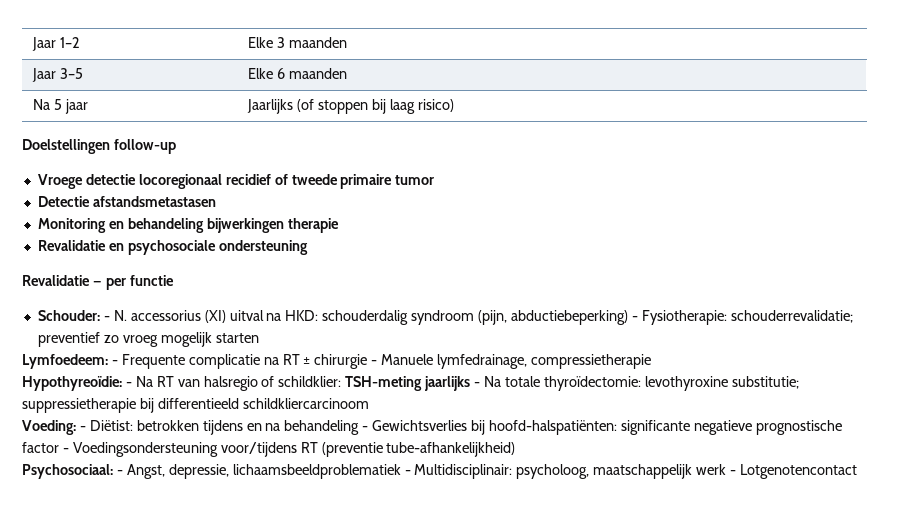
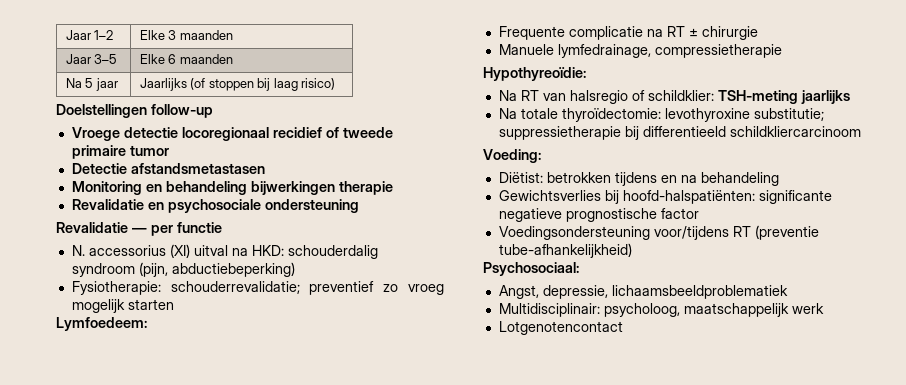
- Schouder: - N. accessorius (XI) uitval na HKD: schouderdalig syndroom (pijn, abductiebeperking) - Fysiotherapie: schouderrevalidatie; preventief zo vroeg mogelijk starten
+ N. accessorius (XI) uitval na HKD: schouderdalig syndroom (pijn, abductiebeperking)
+ Fysiotherapie: schouderrevalidatie; preventief zo vroeg mogelijk starten
- Lymfoedeem: - Frequente complicatie na RT ± chirurgie - Manuele lymfedrainage, compressietherapie
+ Lymfoedeem:
+ Frequente complicatie na RT ± chirurgie
+ Manuele lymfedrainage, compressietherapie
- Hypothyreoïdie: - Na RT van halsregio of schildklier: TSH-meting jaarlijks - Na totale thyroïdectomie: levothyroxine substitutie; suppressietherapie bij differentieeld schildkliercarcinoom
+ Hypothyreoïdie:
+ Na RT van halsregio of schildklier: TSH-meting jaarlijks
+ Na totale thyroïdectomie: levothyroxine substitutie; suppressietherapie bij differentieeld schildkliercarcinoom
- Voeding: - Diëtist: betrokken tijdens en na behandeling - Gewichtsverlies bij hoofd-halspatiënten: significante negatieve prognostische factor - Voedingsondersteuning voor/tijdens RT (preventie tube-afhankelijkheid)
+ Voeding:
+ Diëtist: betrokken tijdens en na behandeling
+ Gewichtsverlies bij hoofd-halspatiënten: significante negatieve prognostische factor
+ Voedingsondersteuning voor/tijdens RT (preventie tube-afhankelijkheid)
- Psychosociaal: - Angst, depressie, lichaamsbeeldproblematiek - Multidisciplinair: psycholoog, maatschappelijk werk - Lotgenotencontact
+ Psychosociaal:
+ Angst, depressie, lichaamsbeeldproblematiek
+ Multidisciplinair: psycholoog, maatschappelijk werk
+ Lotgenotencontact

